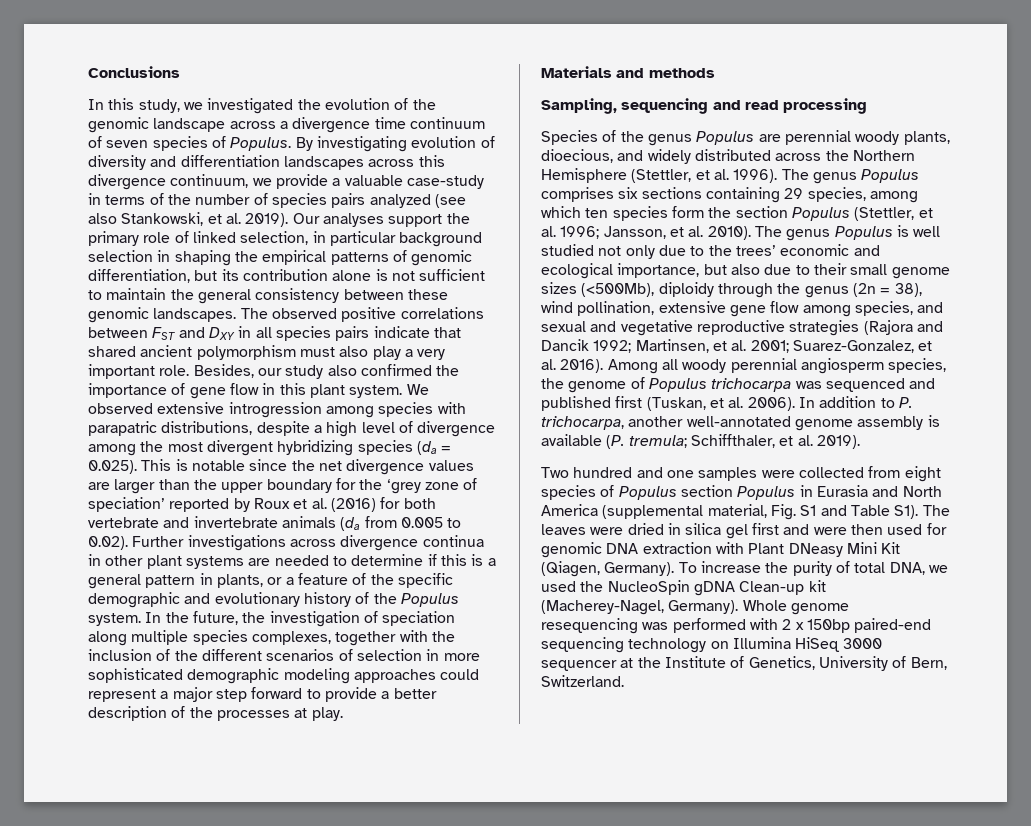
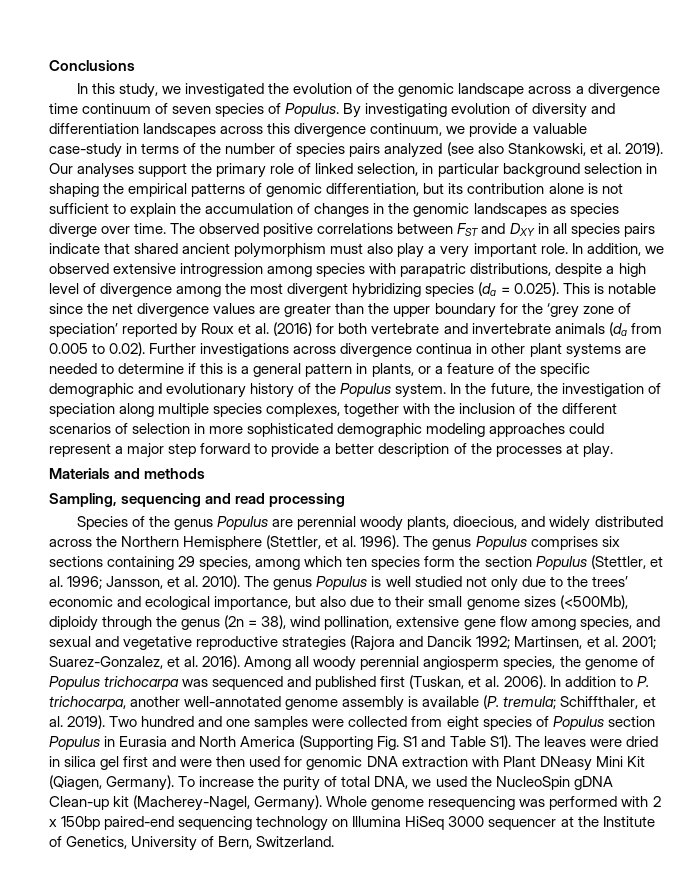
- Our analyses support the primary role of linked selection, in particular background selection in shaping the empirical patterns of genomic differentiation, but its contribution alone is not sufficient to maintain the general consistency between these genomic landscapes.
+ Our analyses support the primary role of linked selection, in particular background selection in shaping the empirical patterns of genomic differentiation, but its contribution alone is not sufficient to explain the accumulation of changes in the genomic landscapes as species diverge over time.
- Besides, our study also confirmed the importance of gene flow in this plant system. We observed extensive introgression among species with parapatric distributions, despite a high level of divergence among the most divergent hybridizing species (da = 0.025). This is notable since the net divergence values are larger than the upper boundary for the ‘grey zone of speciation’ reported by Roux et al. (2016) for both vertebrate and invertebrate animals (da from 0.005 to 0.02). Further investigations across divergence continua in other plant systems are needed to determine if this is a general pattern in plants, or a feature of the specific demographic and evolutionary history of the Populus system.
+ In addition, we observed extensive introgression among species with parapatric distributions, despite a high level of divergence among the most divergent hybridizing species (da = 0.025). This is notable since the net divergence values are greater than the upper boundary for the ‘grey zone of speciation’ reported by Roux et al. (2016) for both vertebrate and invertebrate animals (da from 0.005 to 0.02). Further investigations across divergence continua in other plant systems are needed to determine if this is a general pattern in plants, or a feature of the specific demographic and evolutionary history of the Populus system.
- Schiffthaler, et al. 2019).
- Two hundred and one samples were collected from eight species of Populus section Populus in Eurasia and North America (supplemental material, Fig. S1 and Table S1). The leaves were dried in silica gel first and were then used for genomic DNA extraction with Plant DNeasy Mini Kit (Qiagen, Germany).
+ Schiffthaler, et al. 2019). Two hundred and one samples were collected from eight species of Populus section Populus in Eurasia and North America (Supporting Fig. S1 and Table S1). The leaves were dried in silica gel first and were then used for genomic DNA extraction with Plant DNeasy Mini Kit (Qiagen, Germany).

